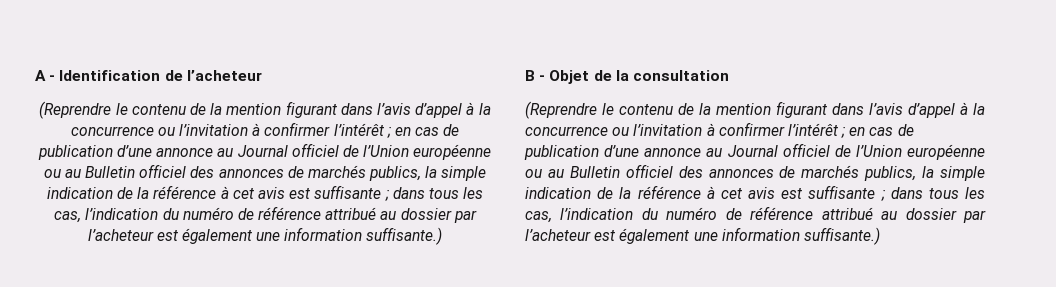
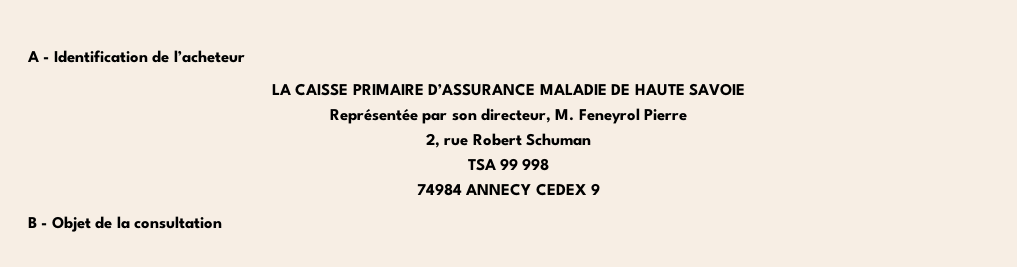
  A - Identification de l’acheteur
- (Reprendre le contenu de la mention figurant dans l’avis d’appel à la concurrence ou l’invitation à confirmer l’intérêt ; en cas de publication d’une annonce au Journal officiel de l’Union européenne ou au Bulletin officiel des annonces de marchés publics, la simple indication de la référence à cet avis est suffisante ; dans tous les cas, l’indication du numéro de référence attribué au dossier par l’acheteur est également une information suffisante.)
+ LA CAISSE PRIMAIRE D’ASSURANCE MALADIE DE HAUTE SAVOIE
+ Représentée par son directeur, M. Feneyrol Pierre
+ 2, rue Robert Schuman
+ TSA 99 998
+ 74984 ANNECY CEDEX 9
  B - Objet de la consultation
- (Reprendre le contenu de la mention figurant dans l’avis d’appel à la concurrence ou l’invitation à confirmer l’intérêt ; en cas de publication d’une annonce au Journal officiel de l’Union européenne ou au Bulletin officiel des annonces de marchés publics, la simple indication de la référence à cet avis est suffisante ; dans tous les cas, l’indication du numéro de référence attribué au dossier par l’acheteur est également une information suffisante.)

